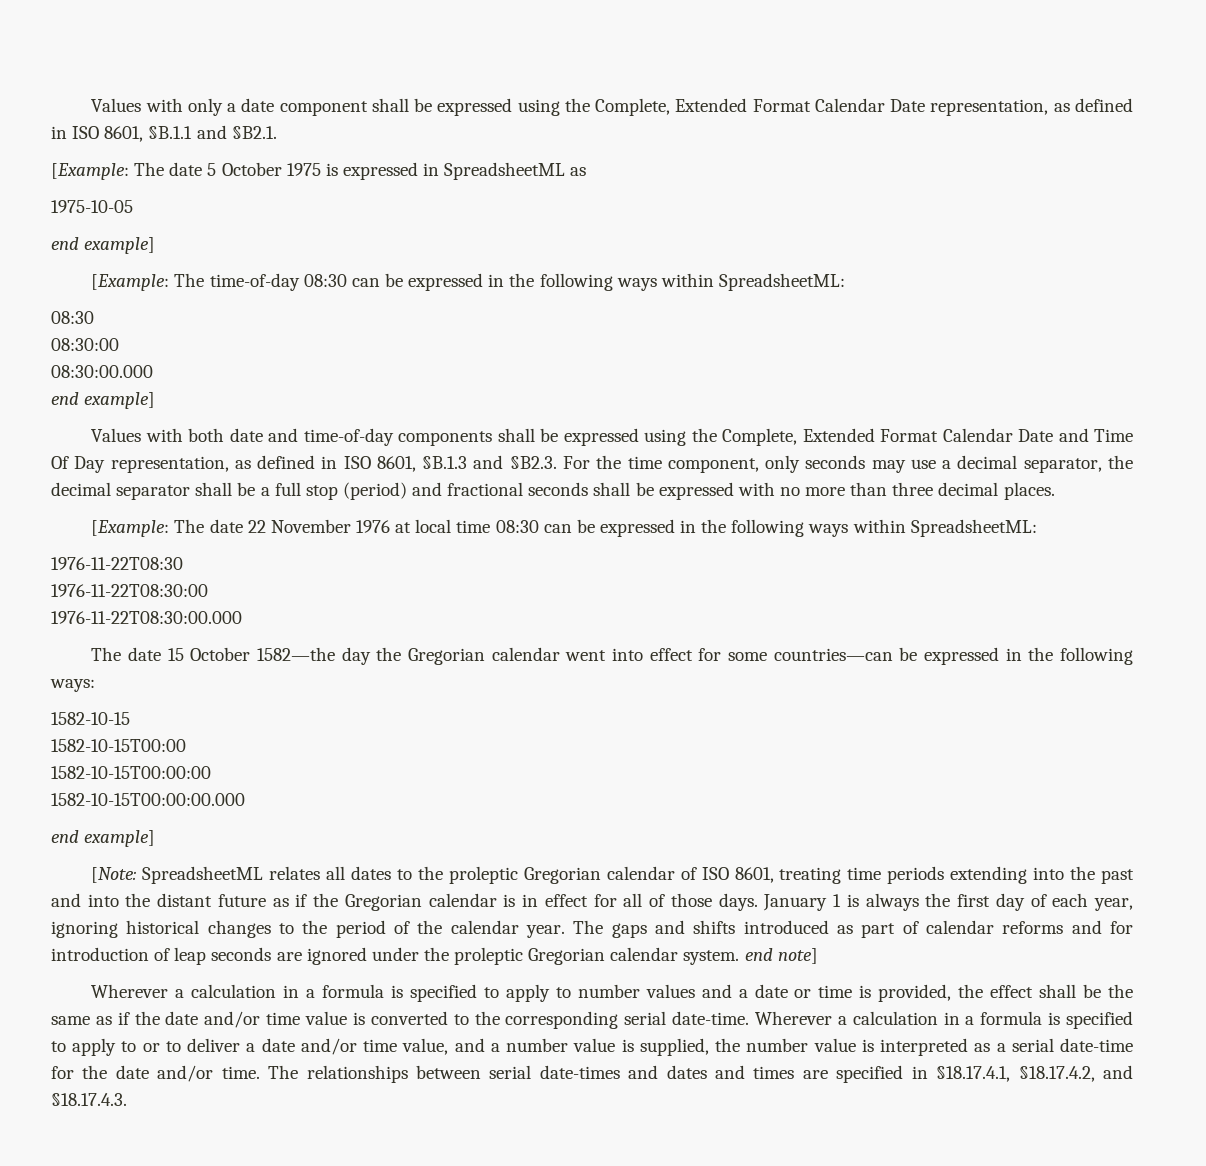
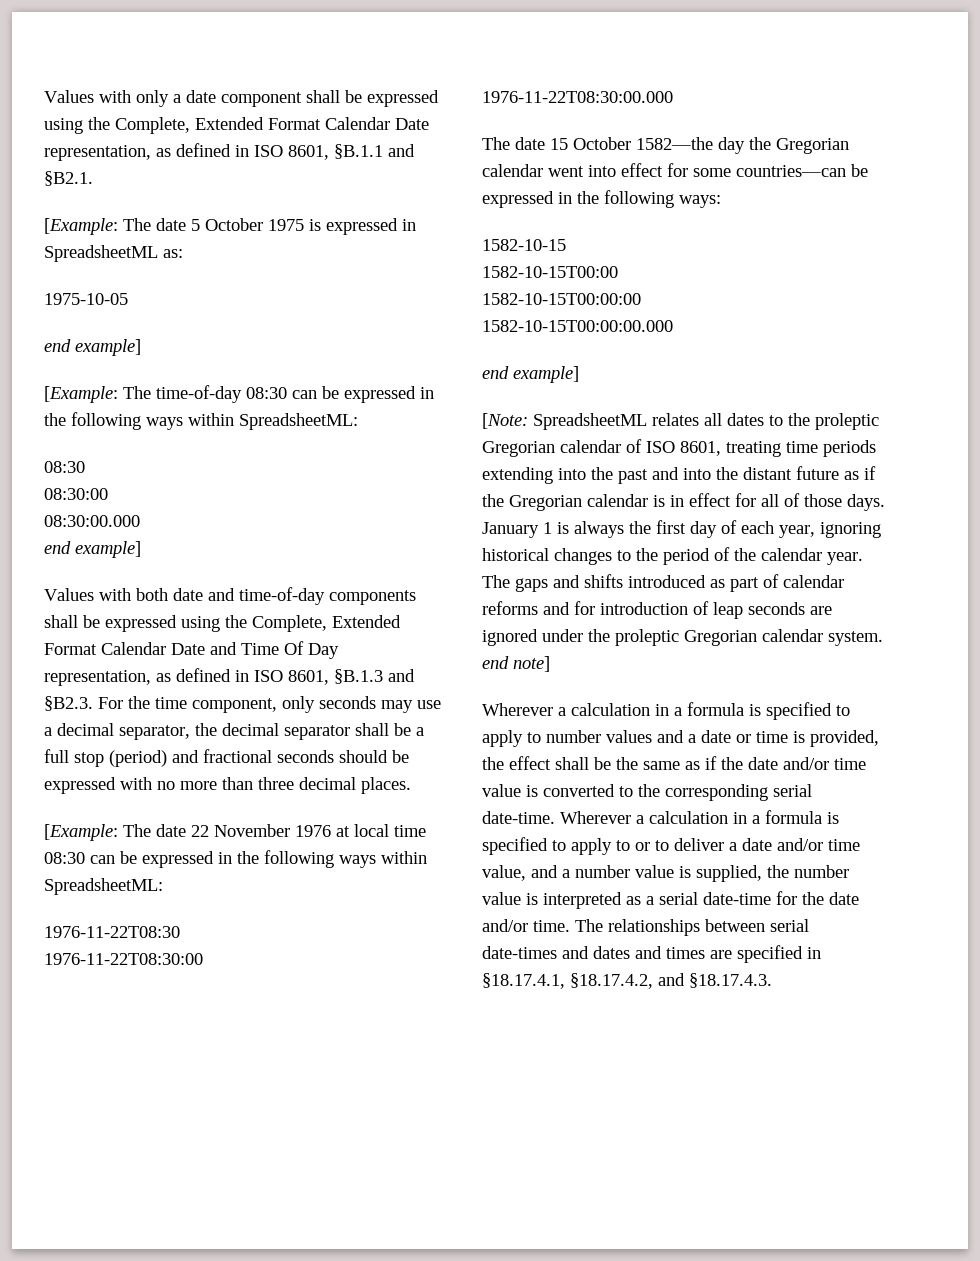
- [Example: The date 5 October 1975 is expressed in SpreadsheetML as
+ [Example: The date 5 October 1975 is expressed in SpreadsheetML as:
- Values with both date and time-of-day components shall be expressed using the Complete, Extended Format Calendar Date and Time Of Day representation, as defined in ISO 8601, §B.1.3 and §B2.3. For the time component, only seconds may use a decimal separator, the decimal separator shall be a full stop (period) and fractional seconds shall be expressed with no more than three decimal places.
+ Values with both date and time-of-day components shall be expressed using the Complete, Extended Format Calendar Date and Time Of Day representation, as defined in ISO 8601, §B.1.3 and §B2.3. For the time component, only seconds may use a decimal separator, the decimal separator shall be a full stop (period) and fractional seconds should be expressed with no more than three decimal places.

